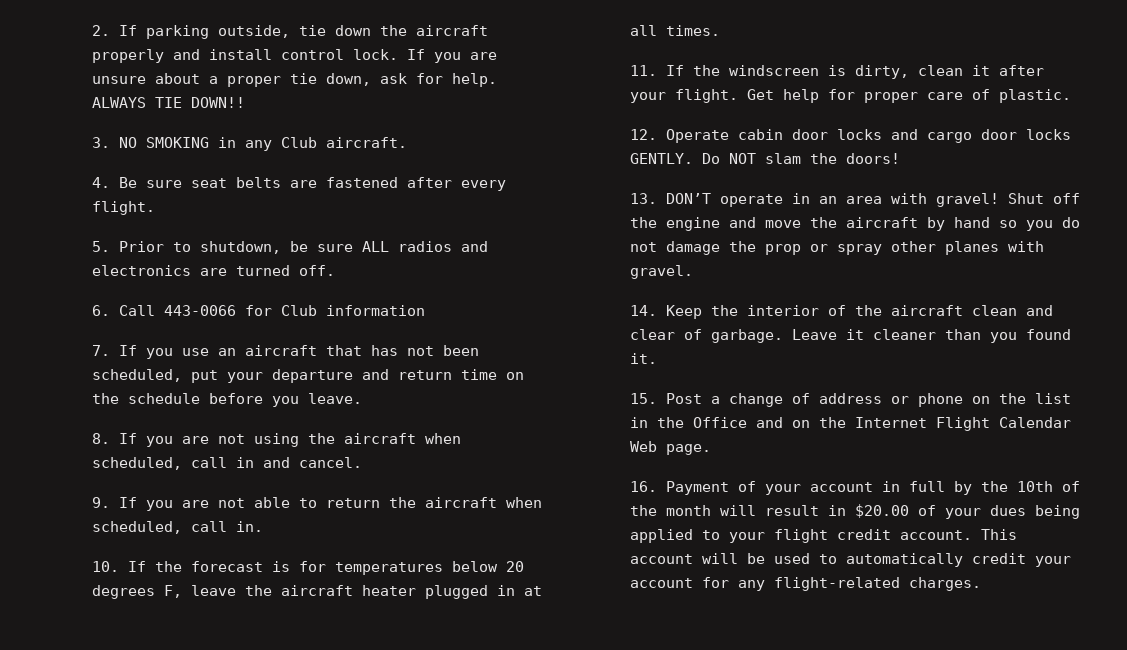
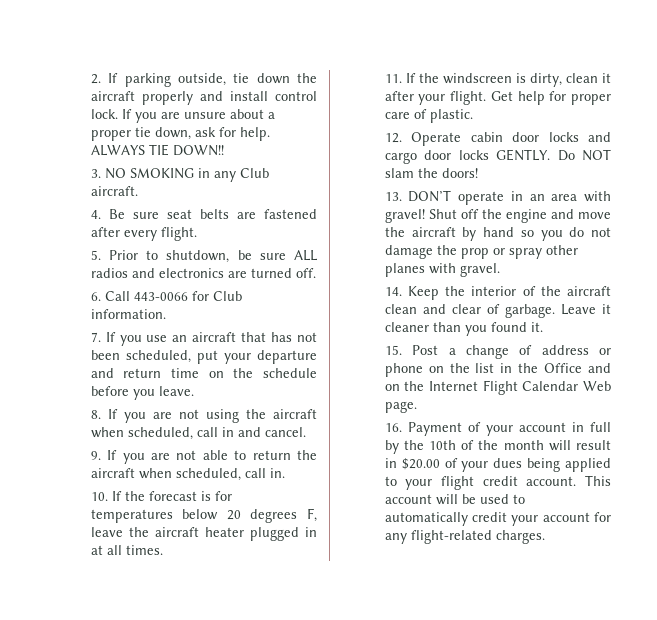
- 6. Call 443-0066 for Club information
+ 6. Call 443-0066 for Club information.

